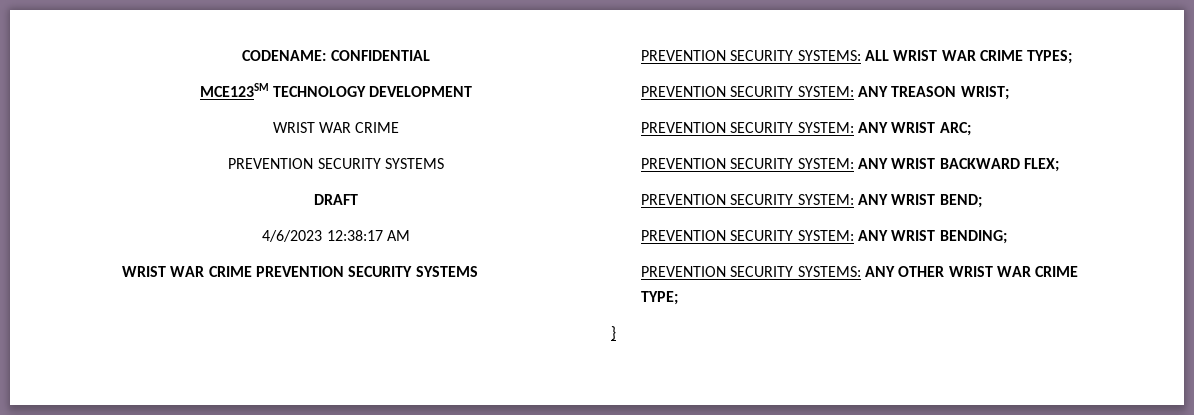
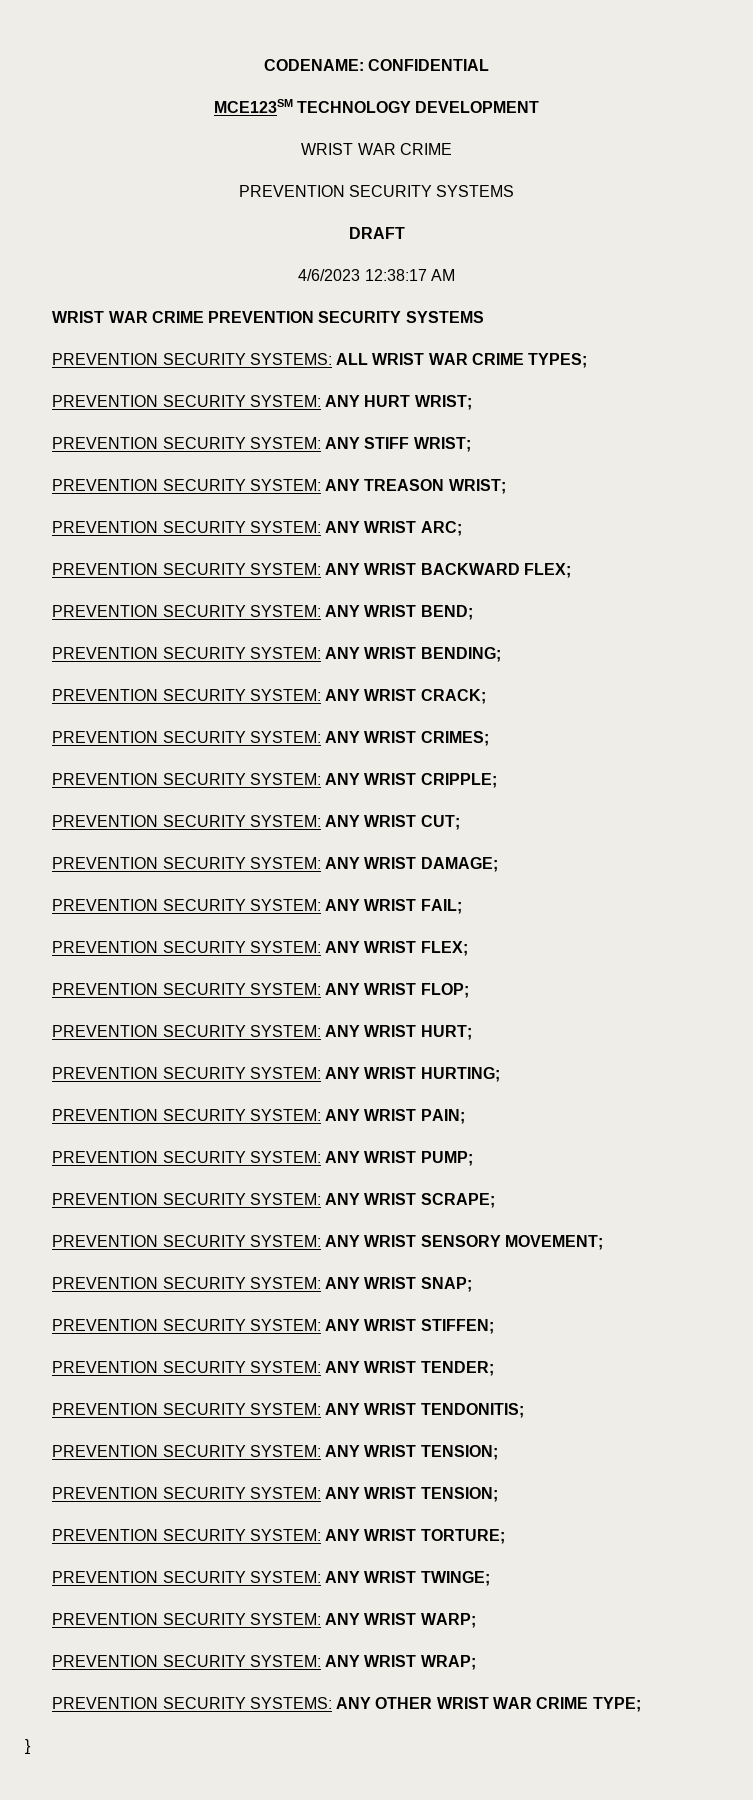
+ PREVENTION SECURITY SYSTEM: ANY HURT WRIST;
+ PREVENTION SECURITY SYSTEM: ANY STIFF WRIST;
+ PREVENTION SECURITY SYSTEM: ANY WRIST CRACK;
+ PREVENTION SECURITY SYSTEM: ANY WRIST CRIMES;
+ PREVENTION SECURITY SYSTEM: ANY WRIST CRIPPLE;
+ PREVENTION SECURITY SYSTEM: ANY WRIST CUT;
+ PREVENTION SECURITY SYSTEM: ANY WRIST DAMAGE;
+ PREVENTION SECURITY SYSTEM: ANY WRIST FAIL;
+ PREVENTION SECURITY SYSTEM: ANY WRIST FLEX;
+ PREVENTION SECURITY SYSTEM: ANY WRIST FLOP;
+ PREVENTION SECURITY SYSTEM: ANY WRIST HURT;
+ PREVENTION SECURITY SYSTEM: ANY WRIST HURTING;
+ PREVENTION SECURITY SYSTEM: ANY WRIST PAIN;
+ PREVENTION SECURITY SYSTEM: ANY WRIST PUMP;
+ PREVENTION SECURITY SYSTEM: ANY WRIST SCRAPE;
+ PREVENTION SECURITY SYSTEM: ANY WRIST SENSORY MOVEMENT;
+ PREVENTION SECURITY SYSTEM: ANY WRIST SNAP;
+ PREVENTION SECURITY SYSTEM: ANY WRIST STIFFEN;
+ PREVENTION SECURITY SYSTEM: ANY WRIST TENDER;
+ PREVENTION SECURITY SYSTEM: ANY WRIST TENDONITIS;
+ PREVENTION SECURITY SYSTEM: ANY WRIST TENSION;
+ PREVENTION SECURITY SYSTEM: ANY WRIST TENSION;
+ PREVENTION SECURITY SYSTEM: ANY WRIST TORTURE;
+ PREVENTION SECURITY SYSTEM: ANY WRIST TWINGE;
+ PREVENTION SECURITY SYSTEM: ANY WRIST WARP;
+ PREVENTION SECURITY SYSTEM: ANY WRIST WRAP;

